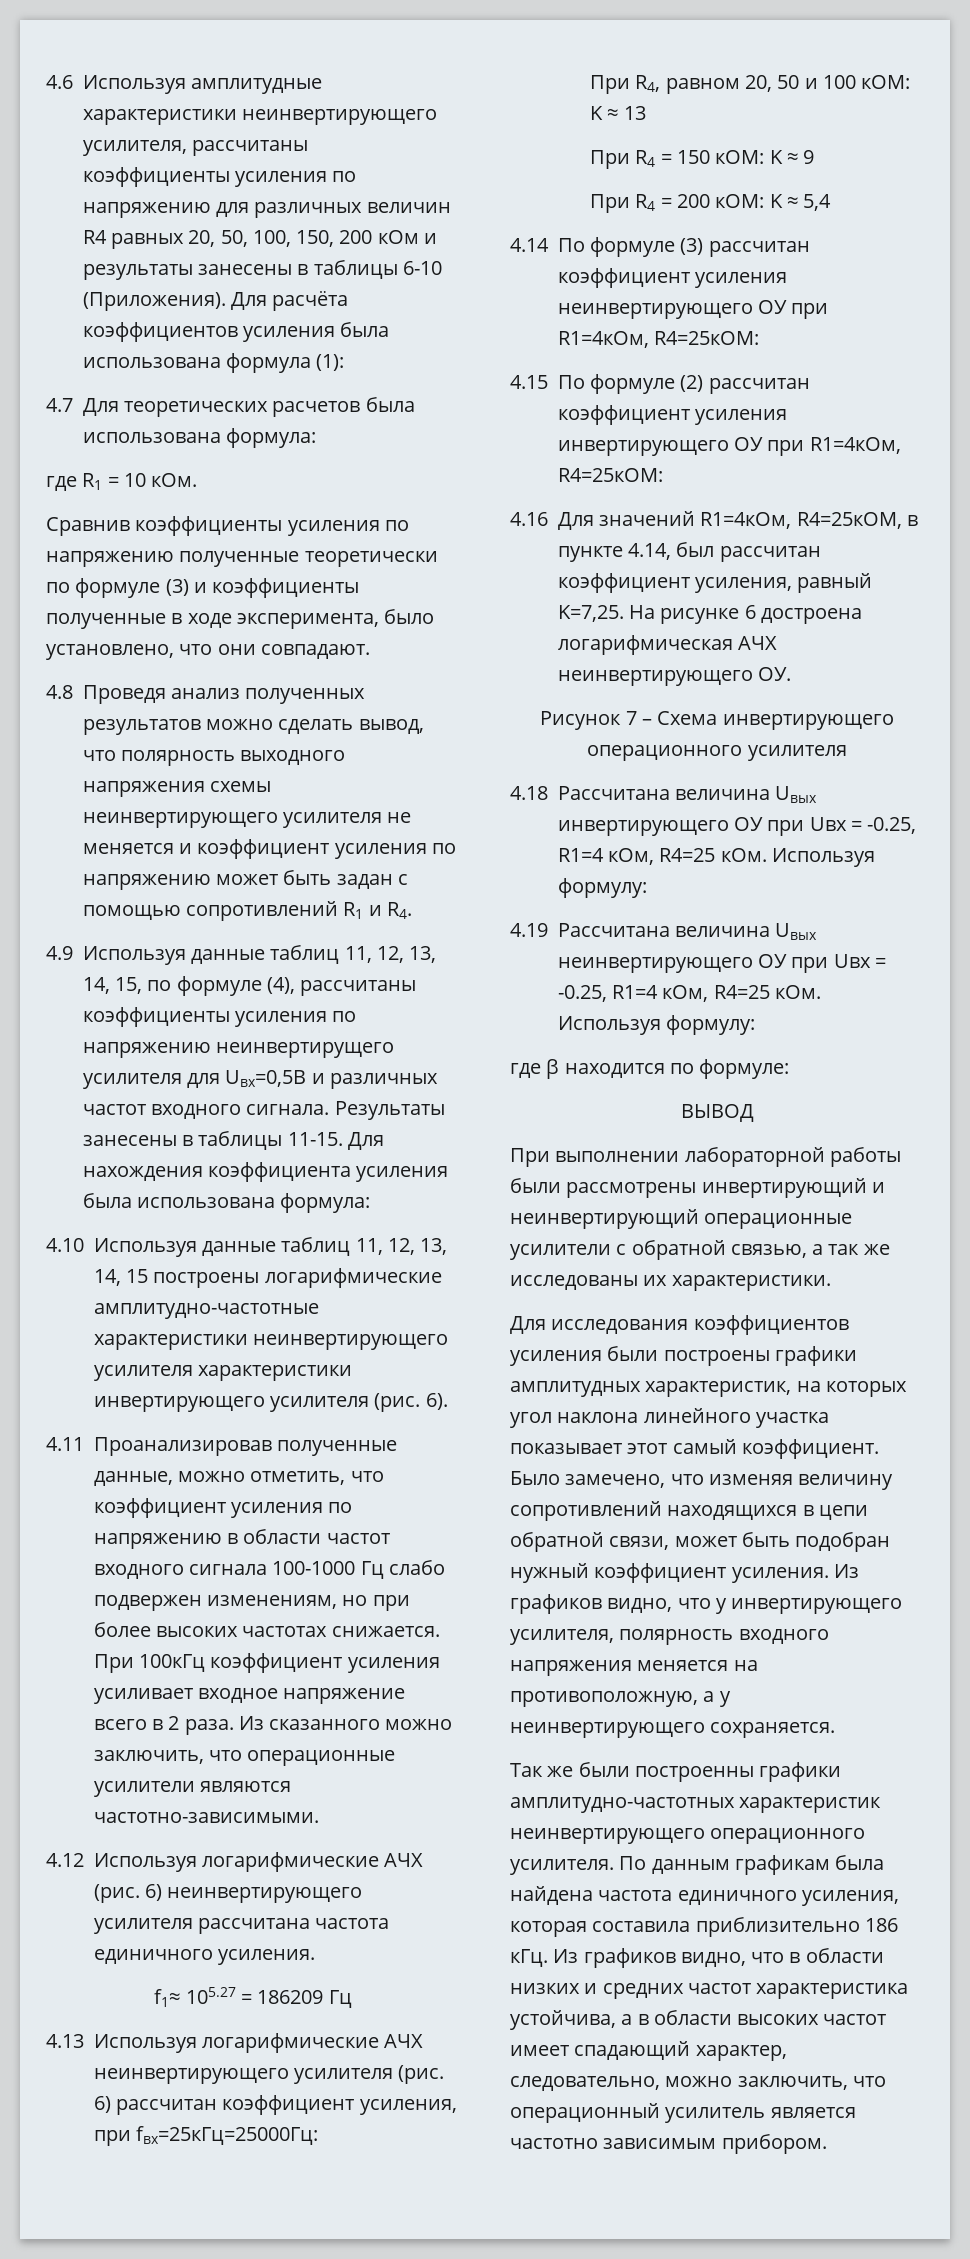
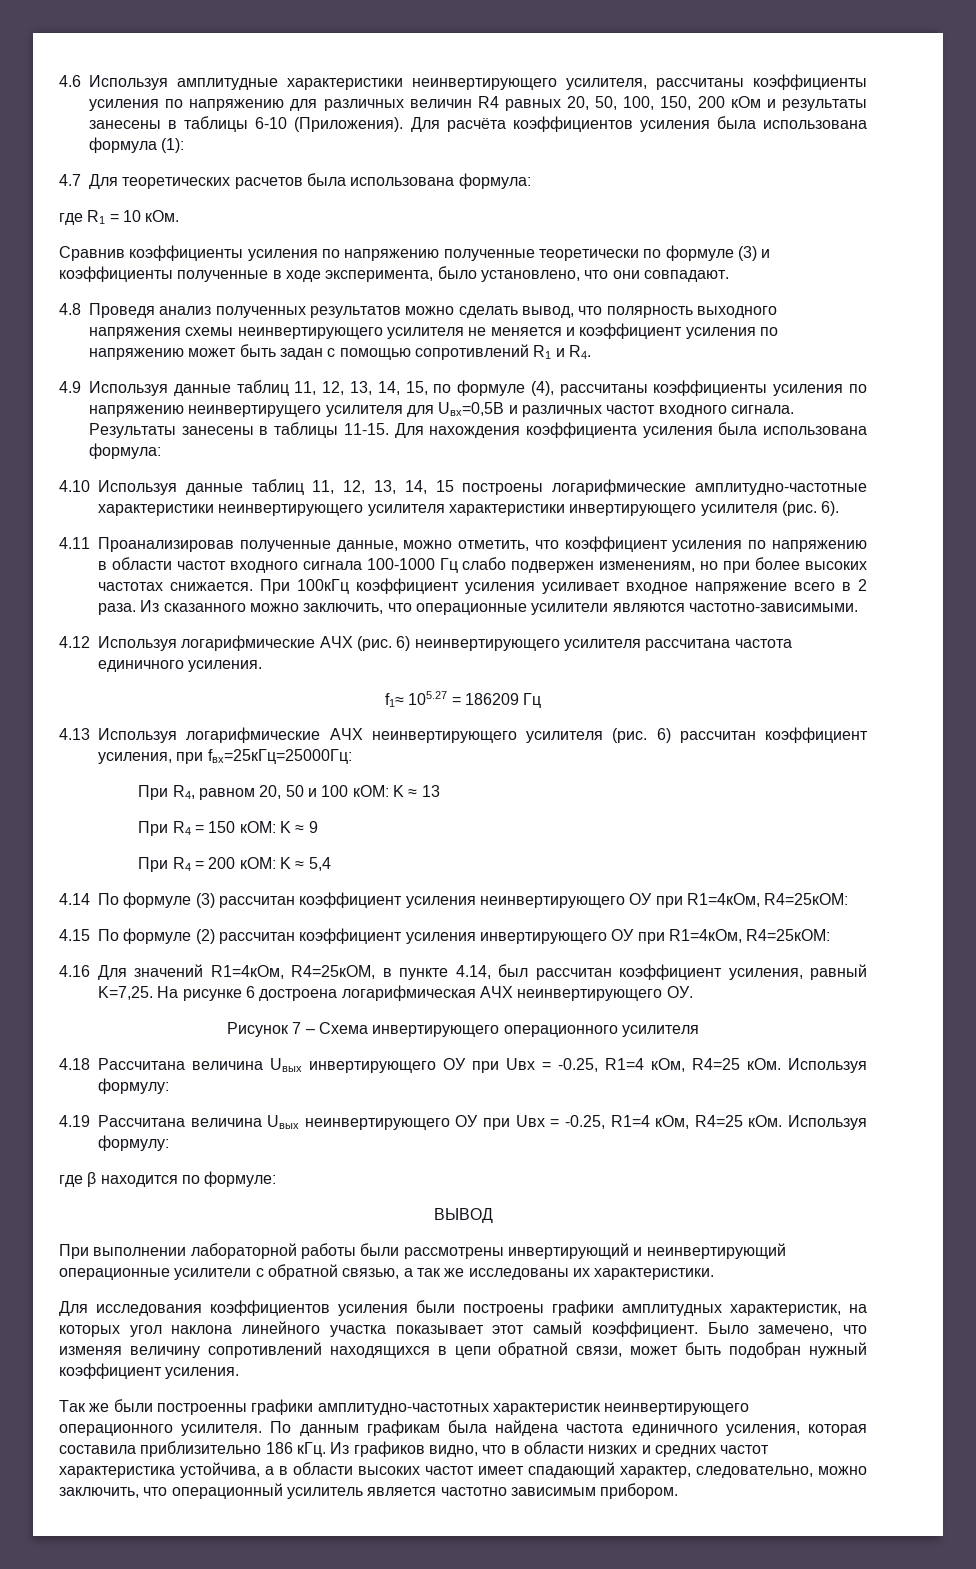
- Из графиков видно, что у инвертирующего усилителя, полярность входного напряжения меняется на противоположную, а у неинвертирующего сохраняется.

